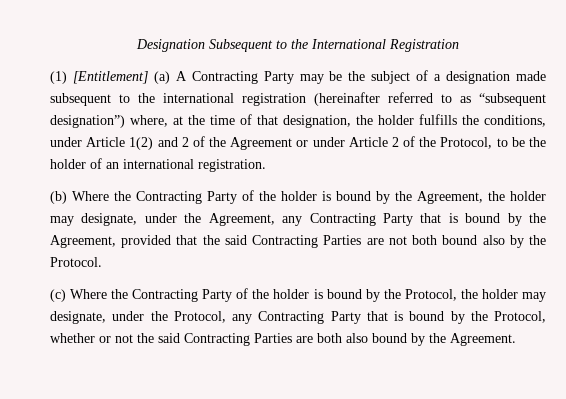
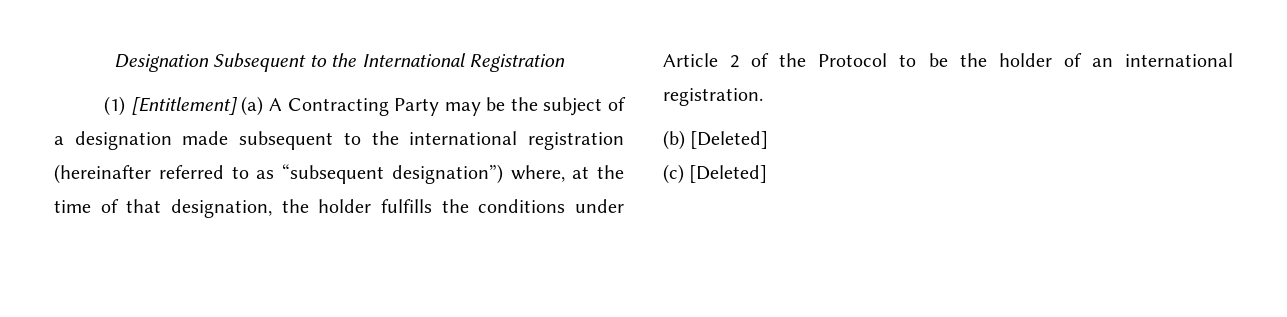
- (1) [Entitlement] (a) A Contracting Party may be the subject of a designation made subsequent to the international registration (hereinafter referred to as “subsequent designation”) where, at the time of that designation, the holder fulfills the conditions, under Article 1(2) and 2 of the Agreement or under Article 2 of the Protocol, to be the holder of an international registration.
+ (1) [Entitlement] (a) A Contracting Party may be the subject of a designation made subsequent to the international registration (hereinafter referred to as “subsequent designation”) where, at the time of that designation, the holder fulfills the conditions under Article 2 of the Protocol to be the holder of an international registration.
- (b) Where the Contracting Party of the holder is bound by the Agreement, the holder may designate, under the Agreement, any Contracting Party that is bound by the Agreement, provided that the said Contracting Parties are not both bound also by the Protocol.
- (c) Where the Contracting Party of the holder is bound by the Protocol, the holder may designate, under the Protocol, any Contracting Party that is bound by the Protocol, whether or not the said Contracting Parties are both also bound by the Agreement.
+ (b) [Deleted]
+ (c) [Deleted]

